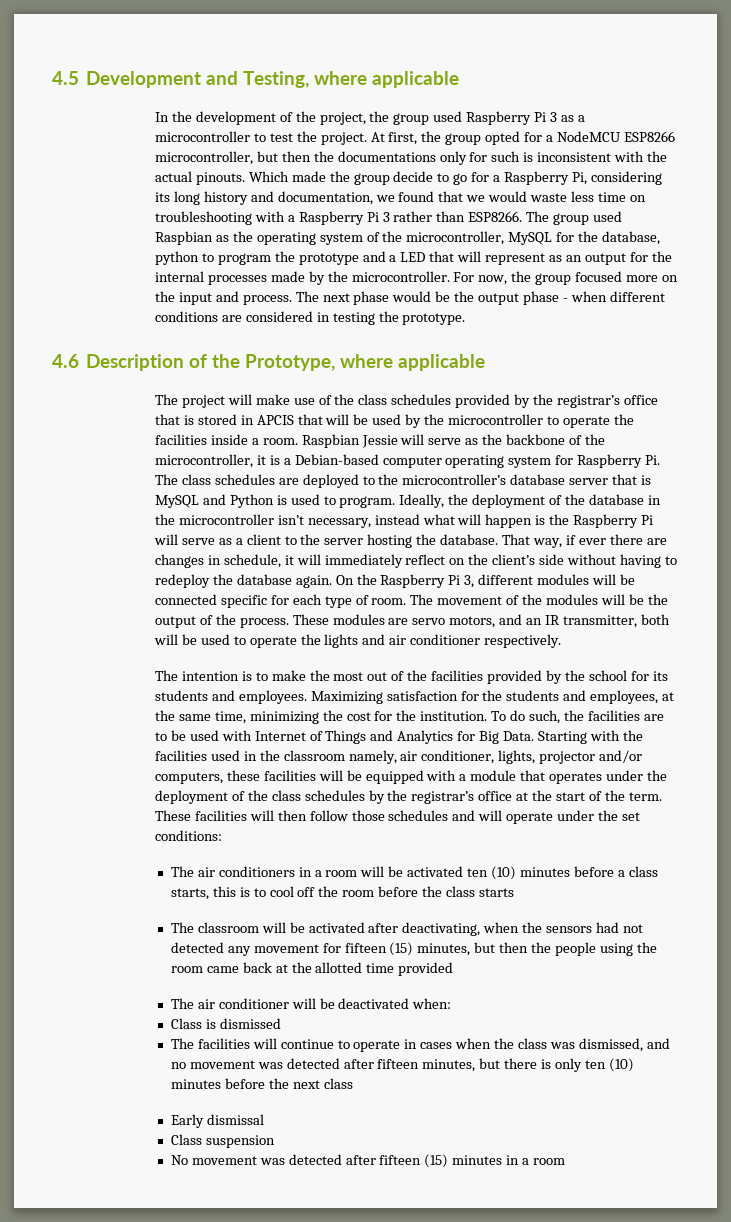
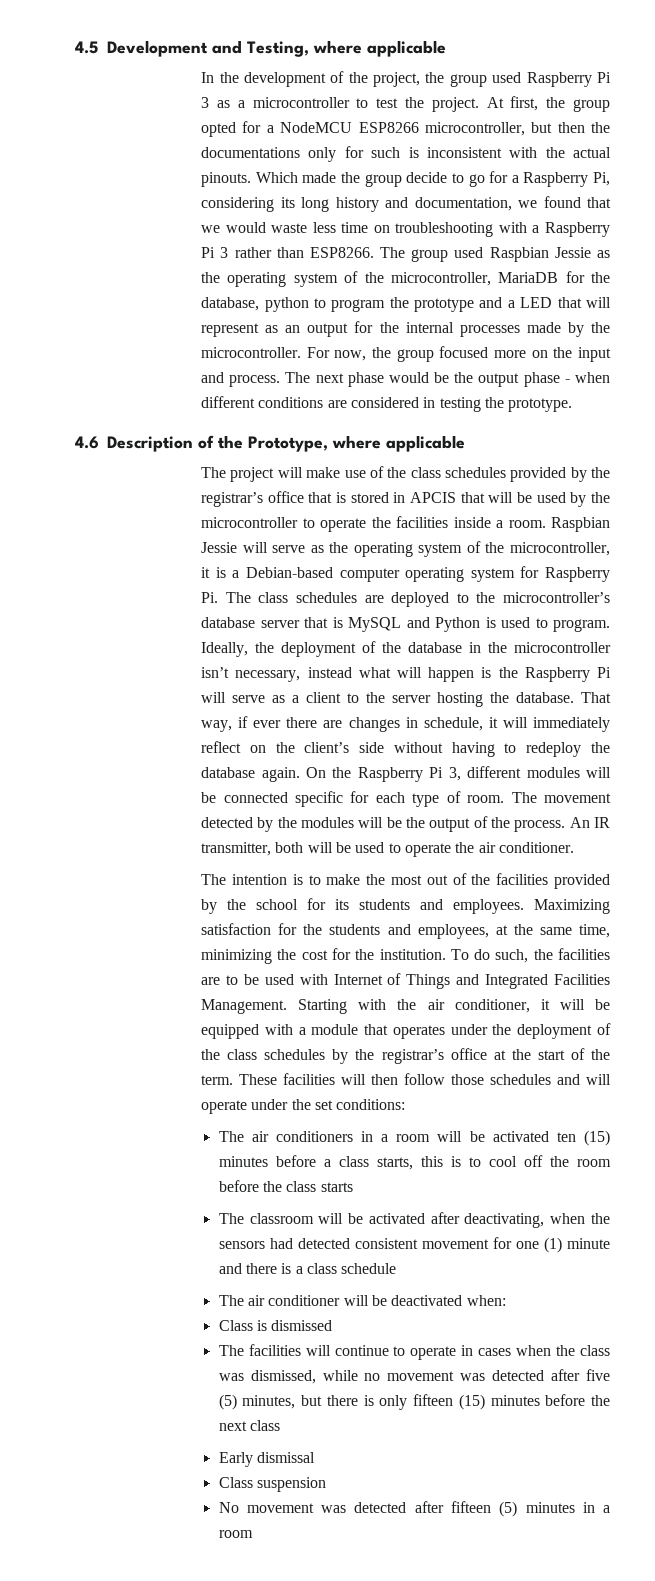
- The group used Raspbian as the operating system of the microcontroller, MySQL for the database, python to program the prototype and a LED that will represent as an output for the internal processes made by the microcontroller.
+ The group used Raspbian Jessie as the operating system of the microcontroller, MariaDB for the database, python to program the prototype and a LED that will represent as an output for the internal processes made by the microcontroller.
- Raspbian Jessie will serve as the backbone of the microcontroller, it is a Debian-based computer operating system for Raspberry Pi. The class schedules are deployed to the microcontroller’s database server that is MySQL and Python is used to program.
+ Raspbian Jessie will serve as the operating system of the microcontroller, it is a Debian-based computer operating system for Raspberry Pi. The class schedules are deployed to the microcontroller’s database server that is MySQL and Python is used to program.
- The movement of the modules will be the output of the process.
+ The movement detected by the modules will be the output of the process.
- These modules are servo motors, and an IR transmitter, both will be used to operate the lights and air conditioner respectively.
+ An IR transmitter, both will be used to operate the air conditioner.
- To do such, the facilities are to be used with Internet of Things and Analytics for Big Data. Starting with the facilities used in the classroom namely, air conditioner, lights, projector and/or computers, these facilities will be equipped with a module that operates under the deployment of the class schedules by the registrar’s office at the start of the term.
+ To do such, the facilities are to be used with Internet of Things and Integrated Facilities Management. Starting with the air conditioner, it will be equipped with a module that operates under the deployment of the class schedules by the registrar’s office at the start of the term.
- The air conditioners in a room will be activated ten (10) minutes before a class starts, this is to cool off the room before the class starts
+ The air conditioners in a room will be activated ten (15) minutes before a class starts, this is to cool off the room before the class starts
- The classroom will be activated after deactivating, when the sensors had not detected any movement for fifteen (15) minutes, but then the people using the room came back at the allotted time provided
+ The classroom will be activated after deactivating, when the sensors had detected consistent movement for one (1) minute and there is a class schedule
- The facilities will continue to operate in cases when the class was dismissed, and no movement was detected after fifteen minutes, but there is only ten (10) minutes before the next class
+ The facilities will continue to operate in cases when the class was dismissed, while no movement was detected after five (5) minutes, but there is only fifteen (15) minutes before the next class
- No movement was detected after fifteen (15) minutes in a room
+ No movement was detected after fifteen (5) minutes in a room

